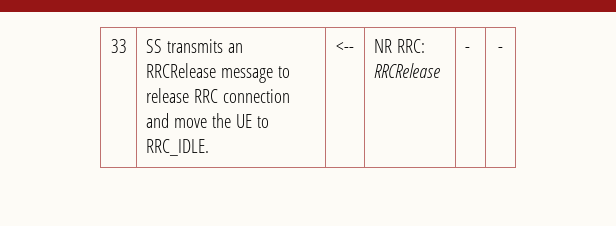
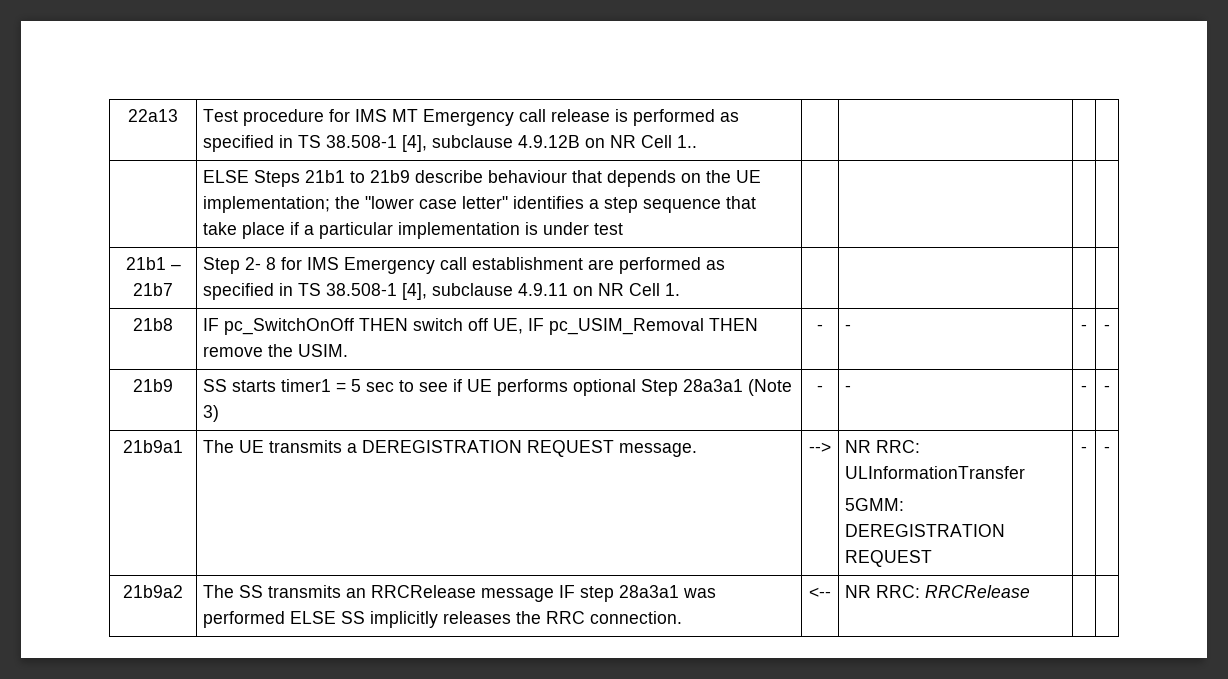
- 33 | SS transmits an RRCRelease message to release RRC connection and move the UE to RRC_IDLE. | <-- | NR RRC: RRCRelease | - | -
+ 22a13 | Test procedure for IMS MT Emergency call release is performed as specified in TS 38.508-1 [4], subclause 4.9.12B on NR Cell 1.. | | | |
+ | ELSE Steps 21b1 to 21b9 describe behaviour that depends on the UE implementation; the "lower case letter" identifies a step sequence that take place if a particular implementation is under test | | | |
+ 21b1 – 21b7 | Step 2- 8 for IMS Emergency call establishment are performed as specified in TS 38.508-1 [4], subclause 4.9.11 on NR Cell 1. | | | |
+ 21b8 | IF pc_SwitchOnOff THEN switch off UE, IF pc_USIM_Removal THEN remove the USIM. | - | - | - | -
+ 21b9 | SS starts timer1 = 5 sec to see if UE performs optional Step 28a3a1 (Note 3) | - | - | - | -
+ 21b9a1 | The UE transmits a DEREGISTRATION REQUEST message. | --> | NR RRC: ULInformationTransfer
+ 5GMM: DEREGISTRATION REQUEST | - | -
+ 21b9a2 | The SS transmits an RRCRelease message IF step 28a3a1 was performed ELSE SS implicitly releases the RRC connection. | <-- | NR RRC: RRCRelease | |

